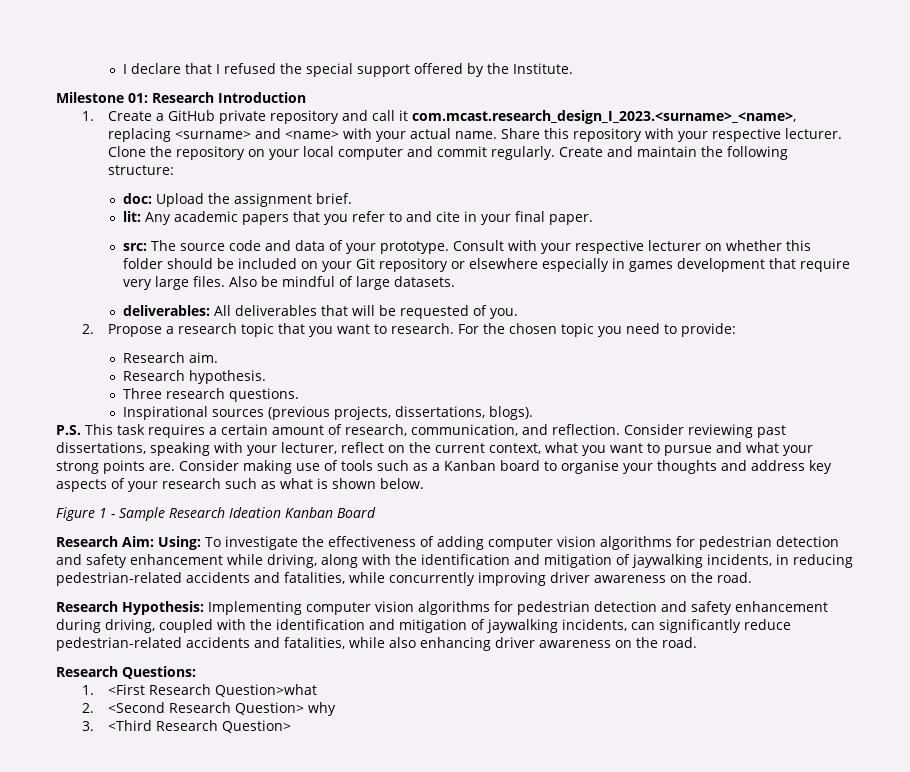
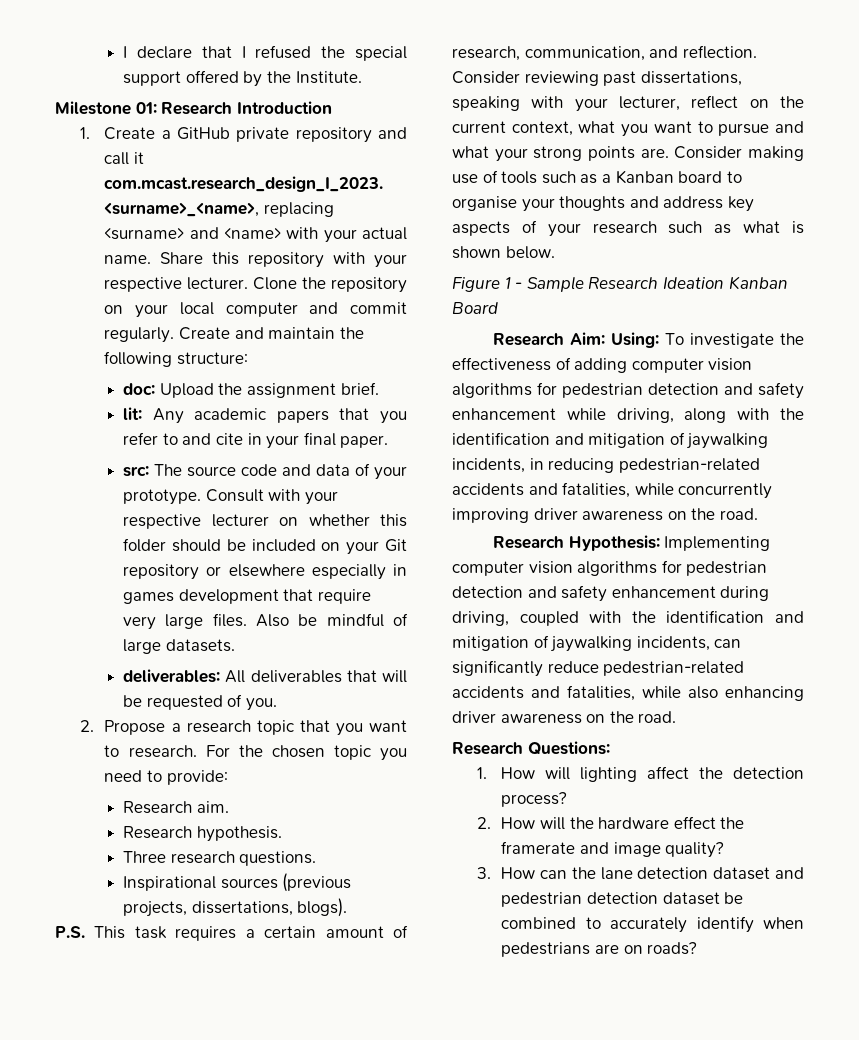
- 1. <First Research Question>what
- 2. <Second Research Question> why
- 3. <Third Research Question>
+ 1. How will lighting affect the detection process?
+ 2. How will the hardware effect the framerate and image quality?
+ 3. How can the lane detection dataset and pedestrian detection dataset be combined to accurately identify when pedestrians are on roads?

